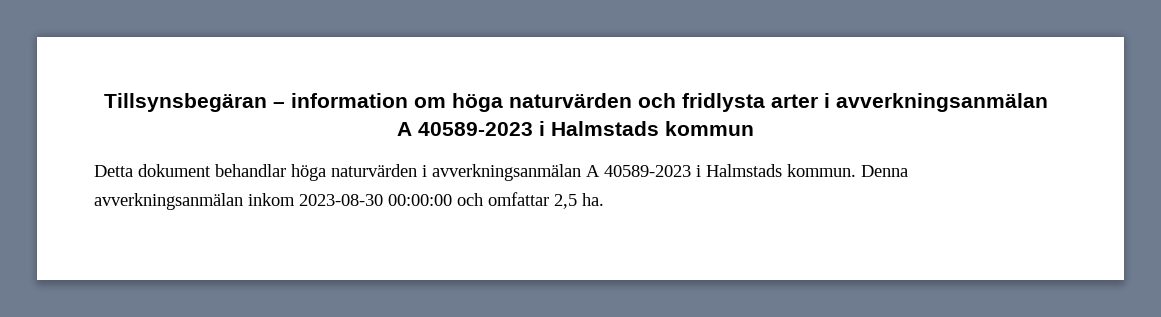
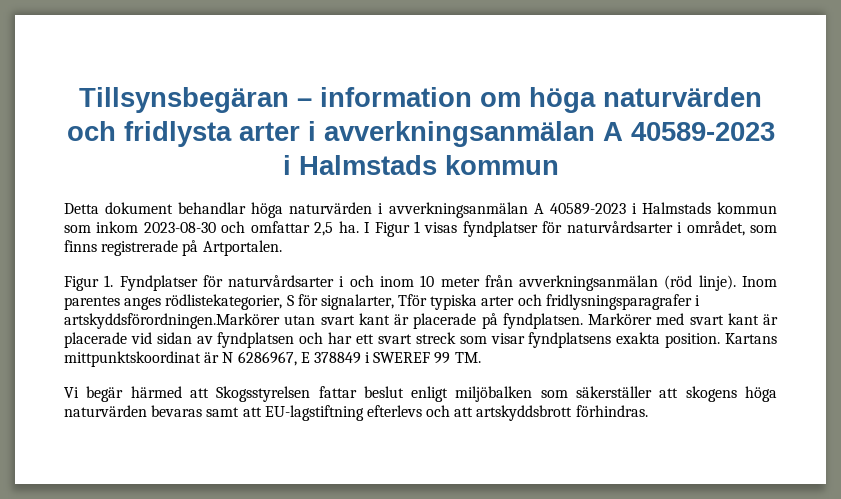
- Detta dokument behandlar höga naturvärden i avverkningsanmälan A 40589-2023 i Halmstads kommun. Denna avverkningsanmälan inkom 2023-08-30 00:00:00 och omfattar 2,5 ha.
+ Detta dokument behandlar höga naturvärden i avverkningsanmälan A 40589-2023 i Halmstads kommun som inkom 2023-08-30 och omfattar 2,5 ha.
+ I Figur 1 visas fyndplatser för naturvårdsarter i området, som finns registrerade på Artportalen.
+ Figur 1. Fyndplatser för naturvårdsarter i och inom 10 meter från avverkningsanmälan (röd linje). Inom parentes anges rödlistekategorier, S för signalarter, Tför typiska arter och fridlysningsparagrafer i artskyddsförordningen.Markörer utan svart kant är placerade på fyndplatsen. Markörer med svart kant är placerade vid sidan av fyndplatsen och har ett svart streck som visar fyndplatsens exakta position. Kartans mittpunktskoordinat är N 6286967, E 378849 i SWEREF 99 TM.
+ Vi begär härmed att Skogsstyrelsen fattar beslut enligt miljöbalken som säkerställer att skogens höga naturvärden bevaras samt att EU-lagstiftning efterlevs och att artskyddsbrott förhindras.

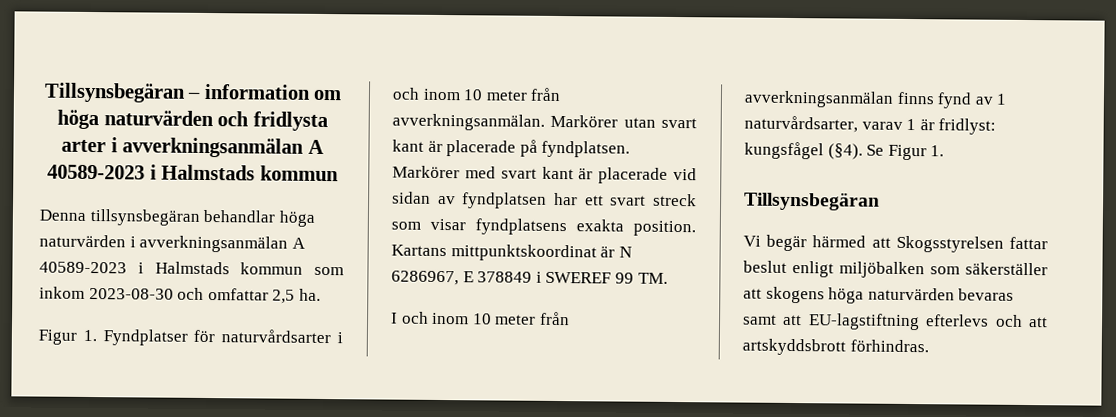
- Detta dokument behandlar höga naturvärden i avverkningsanmälan A 40589-2023 i Halmstads kommun som inkom 2023-08-30 och omfattar 2,5 ha. I Figur 1 visas fyndplatser för naturvårdsarter i området, som finns registrerade på Artportalen.
+ Denna tillsynsbegäran behandlar höga naturvärden i avverkningsanmälan A 40589-2023 i Halmstads kommun som inkom 2023-08-30 och omfattar 2,5 ha.
- Figur 1. Fyndplatser för naturvårdsarter i och inom 10 meter från avverkningsanmälan (röd linje). Inom parentes anges rödlistekategorier, S för signalarter, Tför typiska arter och fridlysningsparagrafer i artskyddsförordningen.Markörer utan svart kant är placerade på fyndplatsen.
+ Figur 1. Fyndplatser för naturvårdsarter i och inom 10 meter från avverkningsanmälan. Markörer utan svart kant är placerade på fyndplatsen.
- Markörer med svart kant är placerade vid sidan av fyndplatsen och har ett svart streck som visar fyndplatsens exakta position.
+ Markörer med svart kant är placerade vid sidan av fyndplatsen har ett svart streck som visar fyndplatsens exakta position.
+ I och inom 10 meter från avverkningsanmälan finns fynd av 1 naturvårdsarter, varav 1 är fridlyst: kungsfågel (§4). Se Figur 1.
+ Tillsynsbegäran

